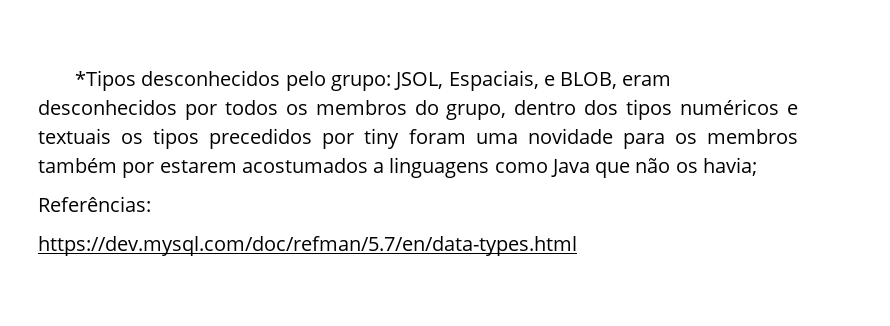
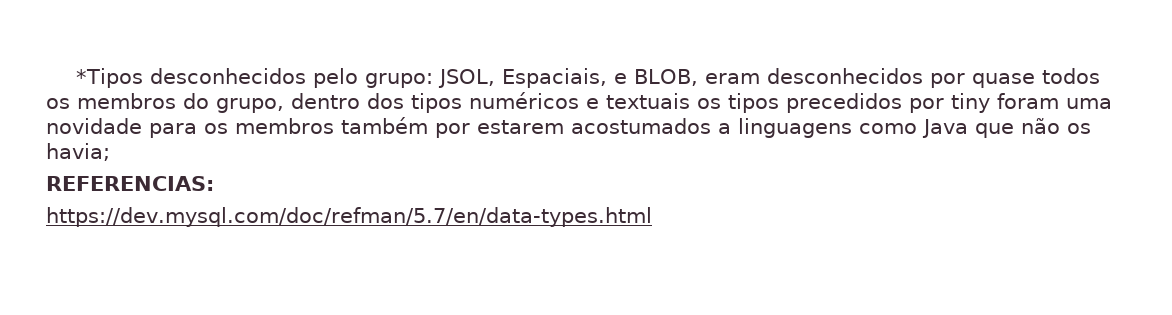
- *Tipos desconhecidos pelo grupo: JSOL, Espaciais, e BLOB, eram desconhecidos por todos os membros do grupo, dentro dos tipos numéricos e textuais os tipos precedidos por tiny foram uma novidade para os membros também por estarem acostumados a linguagens como Java que não os havia;
+ *Tipos desconhecidos pelo grupo: JSOL, Espaciais, e BLOB, eram desconhecidos por quase todos os membros do grupo, dentro dos tipos numéricos e textuais os tipos precedidos por tiny foram uma novidade para os membros também por estarem acostumados a linguagens como Java que não os havia;
- Referências:
+ REFERENCIAS:

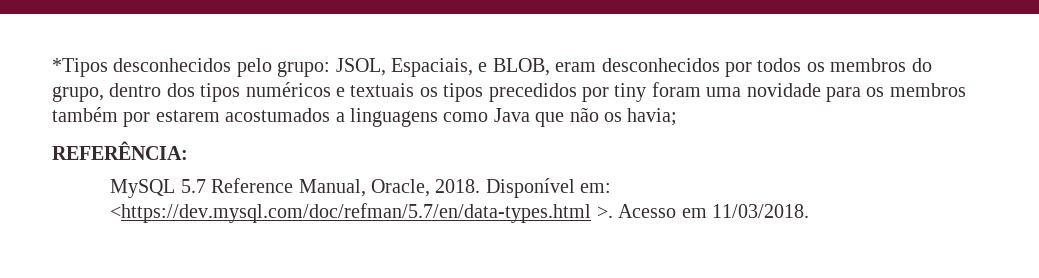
- *Tipos desconhecidos pelo grupo: JSOL, Espaciais, e BLOB, eram desconhecidos por quase todos os membros do grupo, dentro dos tipos numéricos e textuais os tipos precedidos por tiny foram uma novidade para os membros também por estarem acostumados a linguagens como Java que não os havia;
+ *Tipos desconhecidos pelo grupo: JSOL, Espaciais, e BLOB, eram desconhecidos por todos os membros do grupo, dentro dos tipos numéricos e textuais os tipos precedidos por tiny foram uma novidade para os membros também por estarem acostumados a linguagens como Java que não os havia;
- REFERENCIAS:
- https://dev.mysql.com/doc/refman/5.7/en/data-types.html
+ REFERÊNCIA:
+ MySQL 5.7 Reference Manual, Oracle, 2018. Disponível em: <https://dev.mysql.com/doc/refman/5.7/en/data-types.html >. Acesso em 11/03/2018.

